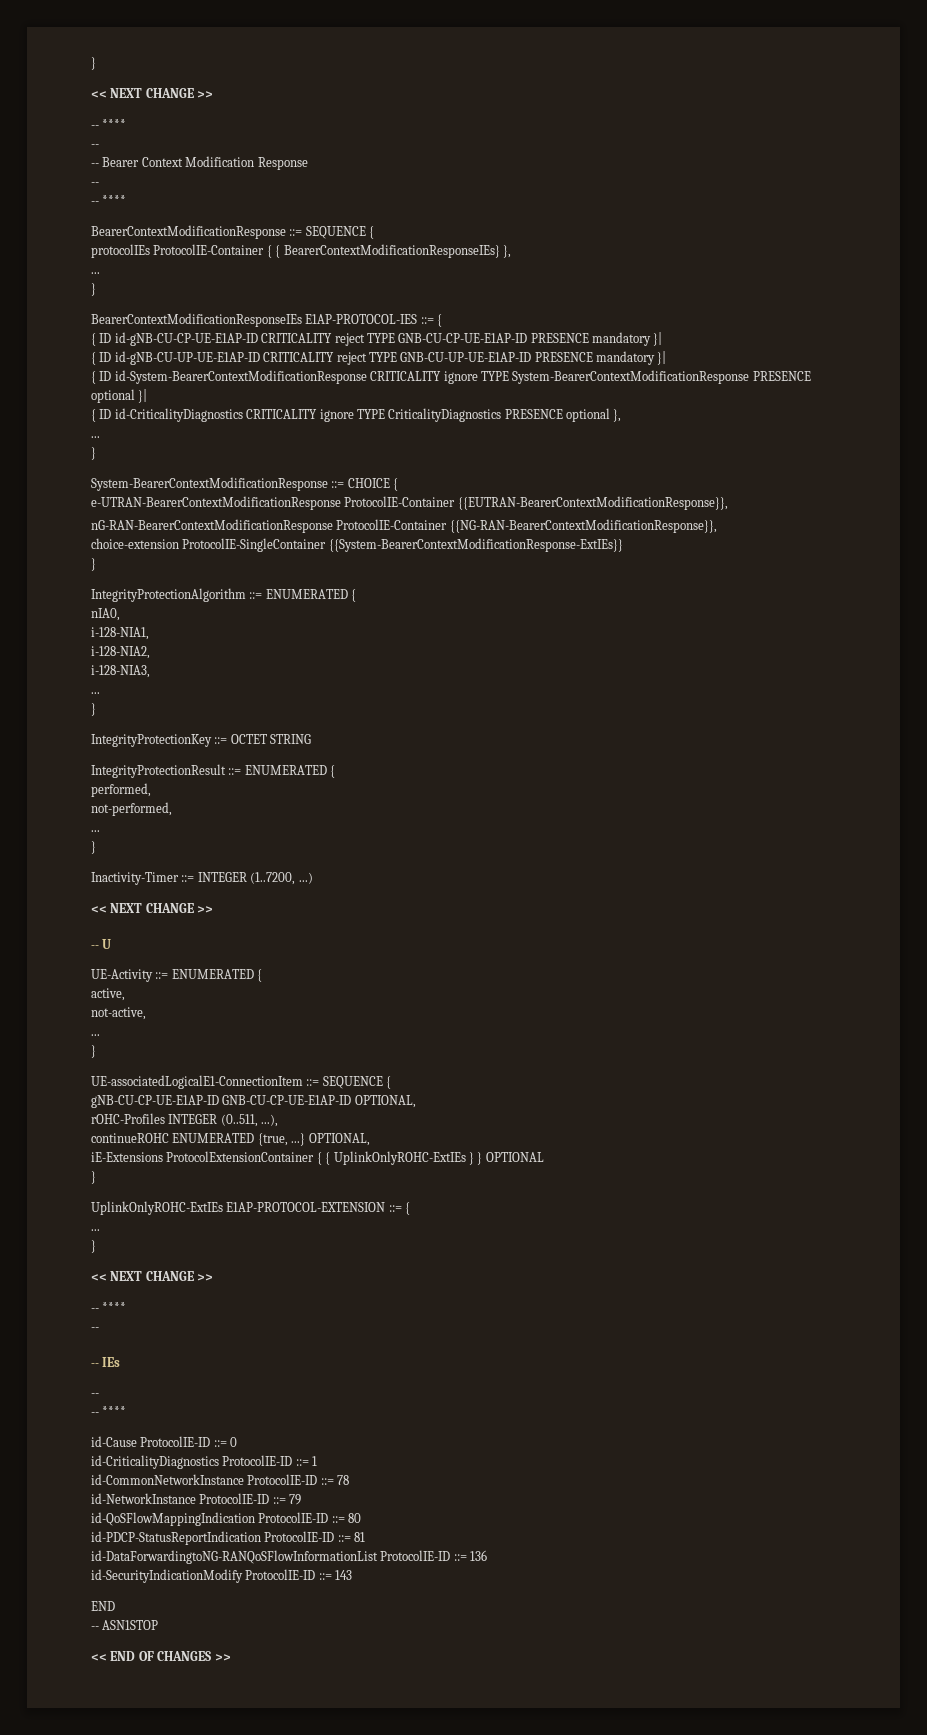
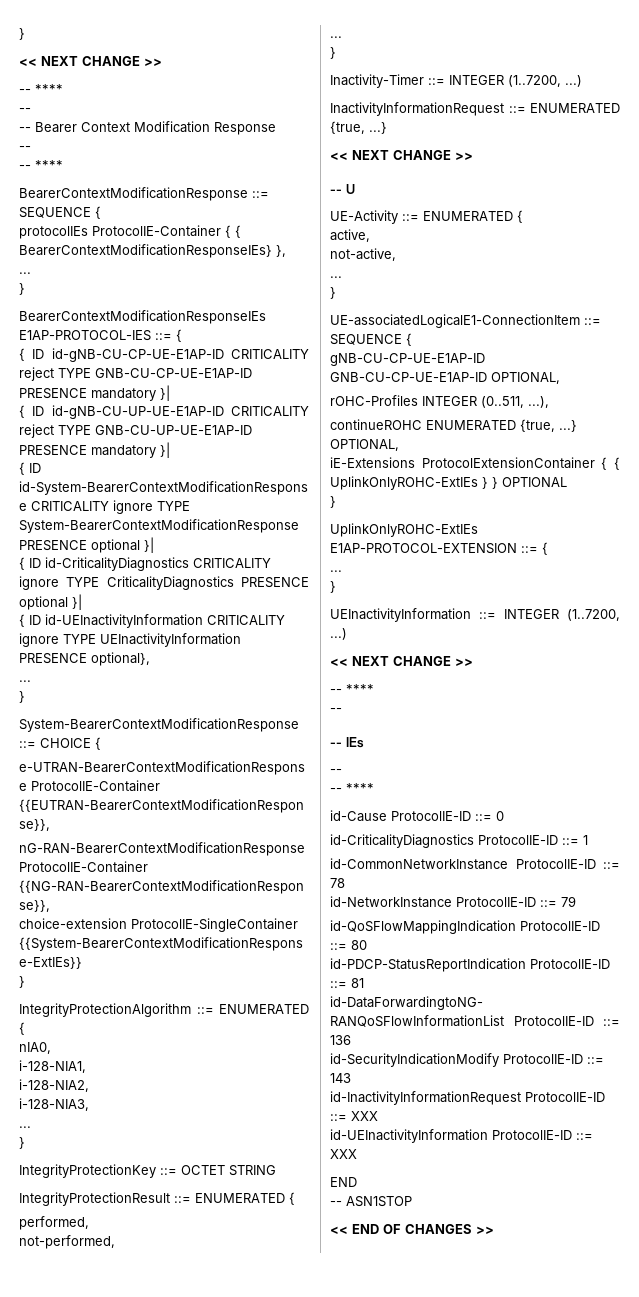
- { ID id-CriticalityDiagnostics CRITICALITY ignore TYPE CriticalityDiagnostics PRESENCE optional },
+ { ID id-CriticalityDiagnostics CRITICALITY ignore TYPE CriticalityDiagnostics PRESENCE optional }|
+ { ID id-UEInactivityInformation CRITICALITY ignore TYPE UEInactivityInformation PRESENCE optional},
+ InactivityInformationRequest ::= ENUMERATED {true, ...}
+ UEInactivityInformation ::= INTEGER (1..7200, ...)
+ id-InactivityInformationRequest ProtocolIE-ID ::= XXX
+ id-UEInactivityInformation ProtocolIE-ID ::= XXX

